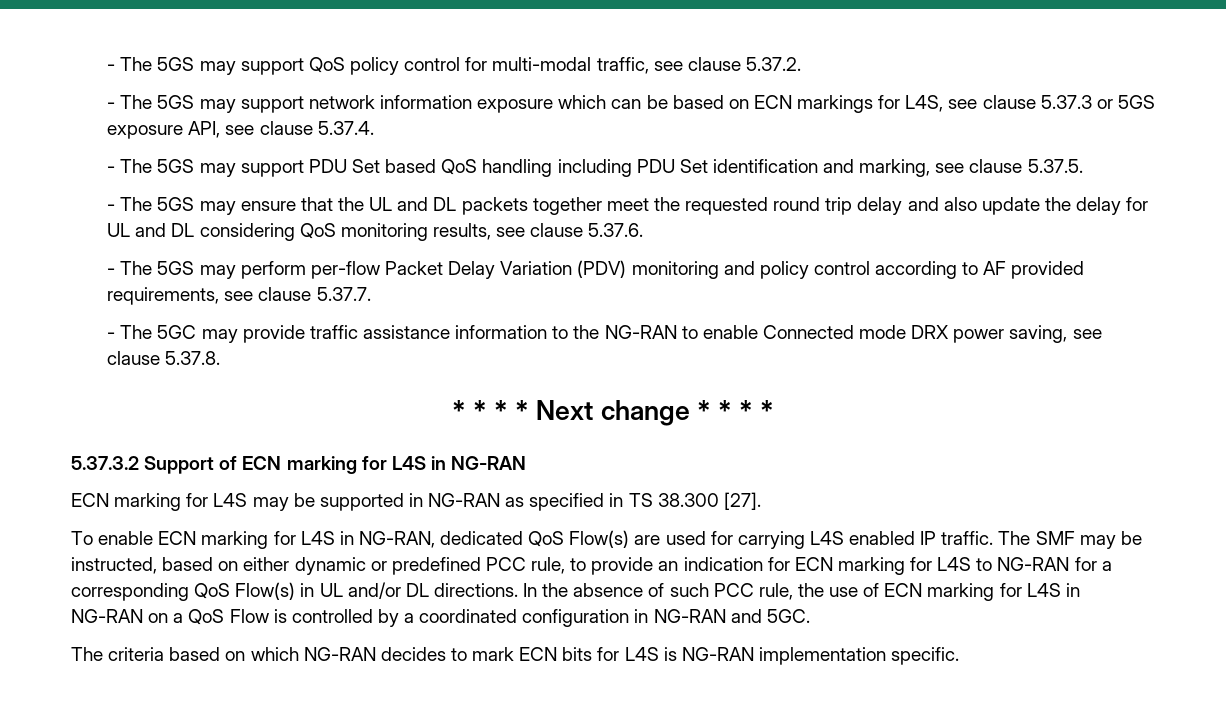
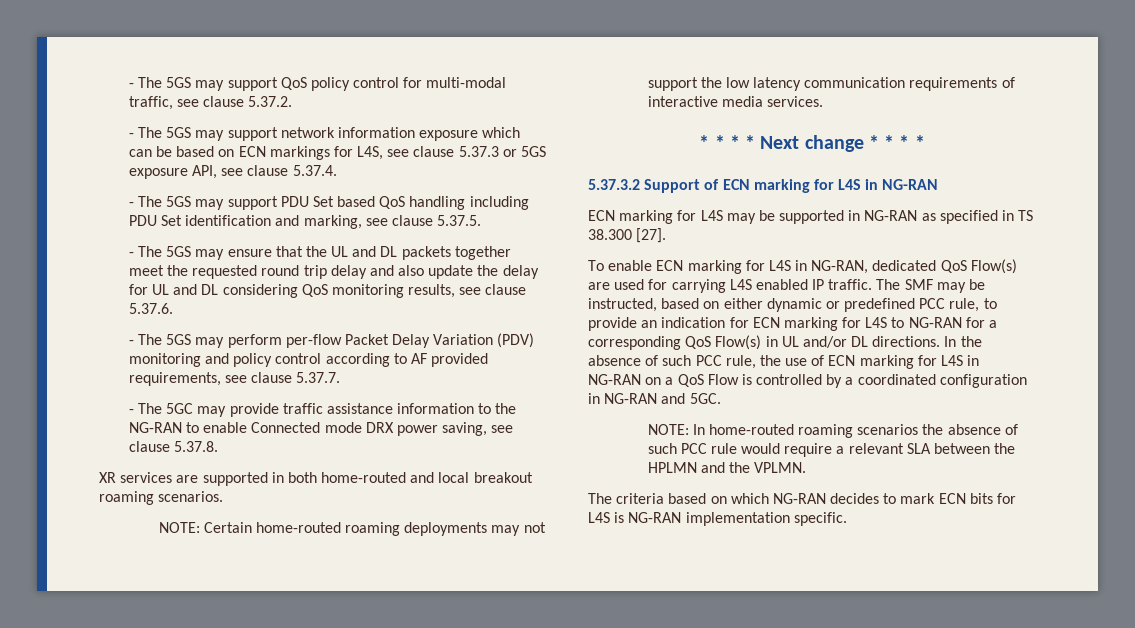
+ XR services are supported in both home-routed and local breakout roaming scenarios.
+ NOTE: Certain home-routed roaming deployments may not support the low latency communication requirements of interactive media services.
+ NOTE: In home-routed roaming scenarios the absence of such PCC rule would require a relevant SLA between the HPLMN and the VPLMN.

